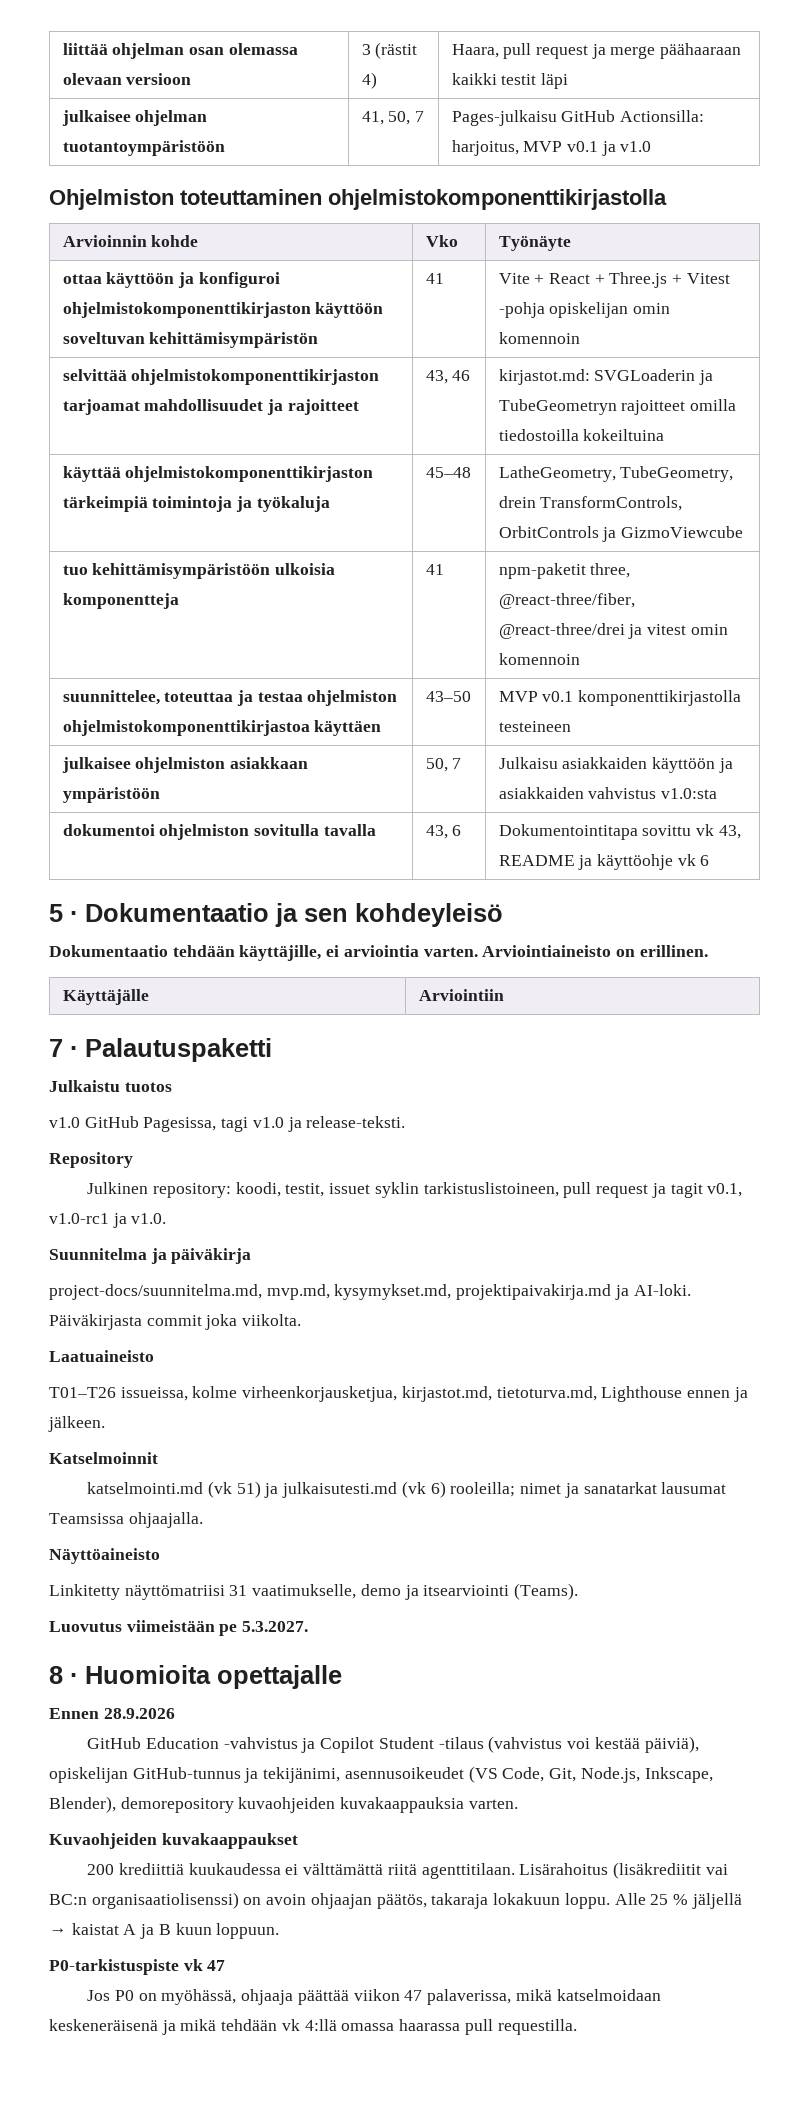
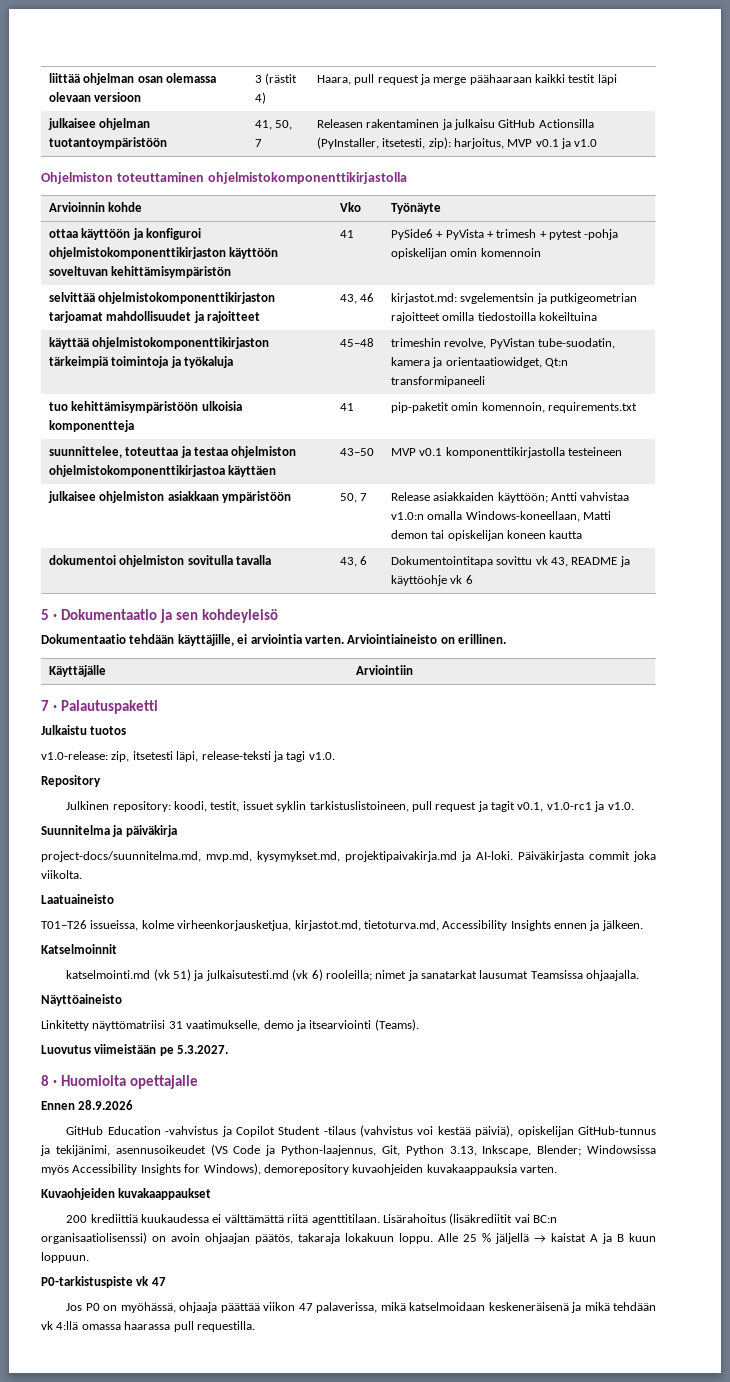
- julkaisee ohjelman tuotantoympäristöön | 41, 50, 7 | Pages-julkaisu GitHub Actionsilla: harjoitus, MVP v0.1 ja v1.0
+ julkaisee ohjelman tuotantoympäristöön | 41, 50, 7 | Releasen rakentaminen ja julkaisu GitHub Actionsilla (PyInstaller, itsetesti, zip): harjoitus, MVP v0.1 ja v1.0
- ottaa käyttöön ja konfiguroi ohjelmistokomponenttikirjaston käyttöön soveltuvan kehittämisympäristön | 41 | Vite + React + Three.js + Vitest -pohja opiskelijan omin komennoin
+ ottaa käyttöön ja konfiguroi ohjelmistokomponenttikirjaston käyttöön soveltuvan kehittämisympäristön | 41 | PySide6 + PyVista + trimesh + pytest -pohja opiskelijan omin komennoin
- selvittää ohjelmistokomponenttikirjaston tarjoamat mahdollisuudet ja rajoitteet | 43, 46 | kirjastot.md: SVGLoaderin ja TubeGeometryn rajoitteet omilla tiedostoilla kokeiltuina
+ selvittää ohjelmistokomponenttikirjaston tarjoamat mahdollisuudet ja rajoitteet | 43, 46 | kirjastot.md: svgelementsin ja putkigeometrian rajoitteet omilla tiedostoilla kokeiltuina
- käyttää ohjelmistokomponenttikirjaston tärkeimpiä toimintoja ja työkaluja | 45–48 | LatheGeometry, TubeGeometry, drein TransformControls, OrbitControls ja GizmoViewcube
+ käyttää ohjelmistokomponenttikirjaston tärkeimpiä toimintoja ja työkaluja | 45–48 | trimeshin revolve, PyVistan tube-suodatin, kamera ja orientaatiowidget, Qt:n transformipaneeli
- tuo kehittämisympäristöön ulkoisia komponentteja | 41 | npm-paketit three, @react-three/fiber, @react-three/drei ja vitest omin komennoin
+ tuo kehittämisympäristöön ulkoisia komponentteja | 41 | pip-paketit omin komennoin, requirements.txt
- julkaisee ohjelmiston asiakkaan ympäristöön | 50, 7 | Julkaisu asiakkaiden käyttöön ja asiakkaiden vahvistus v1.0:sta
+ julkaisee ohjelmiston asiakkaan ympäristöön | 50, 7 | Release asiakkaiden käyttöön; Antti vahvistaa v1.0:n omalla Windows-koneellaan, Matti demon tai opiskelijan koneen kautta
- v1.0 GitHub Pagesissa, tagi v1.0 ja release-teksti.
+ v1.0-release: zip, itsetesti läpi, release-teksti ja tagi v1.0.
- T01–T26 issueissa, kolme virheenkorjausketjua, kirjastot.md, tietoturva.md, Lighthouse ennen ja jälkeen.
+ T01–T26 issueissa, kolme virheenkorjausketjua, kirjastot.md, tietoturva.md, Accessibility Insights ennen ja jälkeen.
- GitHub Education -vahvistus ja Copilot Student -tilaus (vahvistus voi kestää päiviä), opiskelijan GitHub-tunnus ja tekijänimi, asennusoikeudet (VS Code, Git, Node.js, Inkscape, Blender), demorepository kuvaohjeiden kuvakaappauksia varten.
+ GitHub Education -vahvistus ja Copilot Student -tilaus (vahvistus voi kestää päiviä), opiskelijan GitHub-tunnus ja tekijänimi, asennusoikeudet (VS Code ja Python-laajennus, Git, Python 3.13, Inkscape, Blender; Windowsissa myös Accessibility Insights for Windows), demorepository kuvaohjeiden kuvakaappauksia varten.

